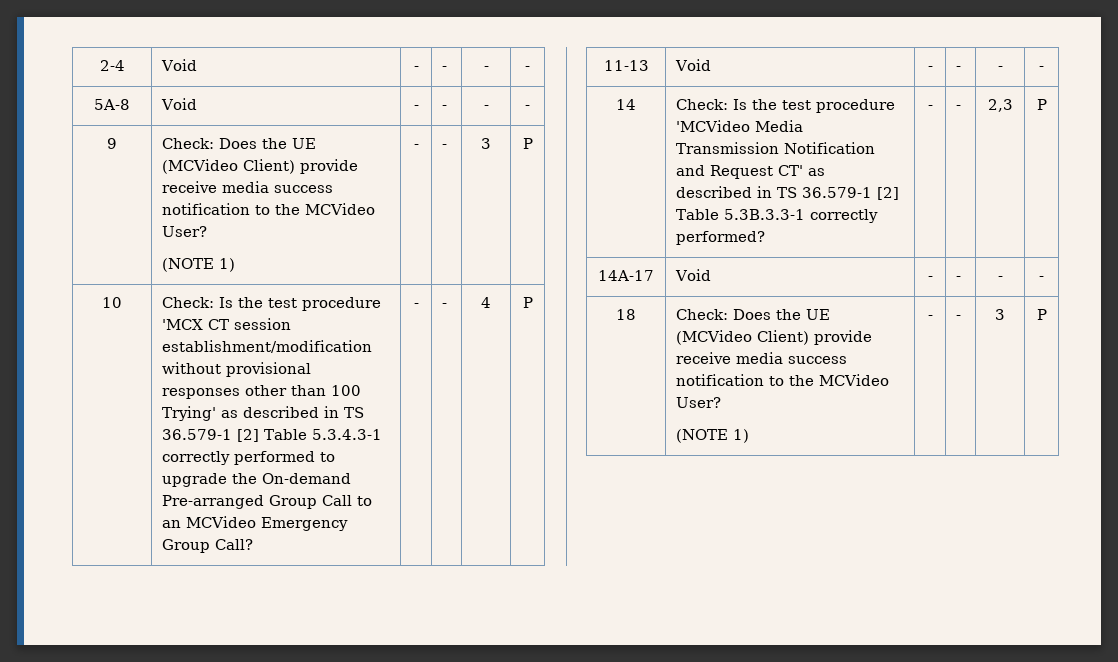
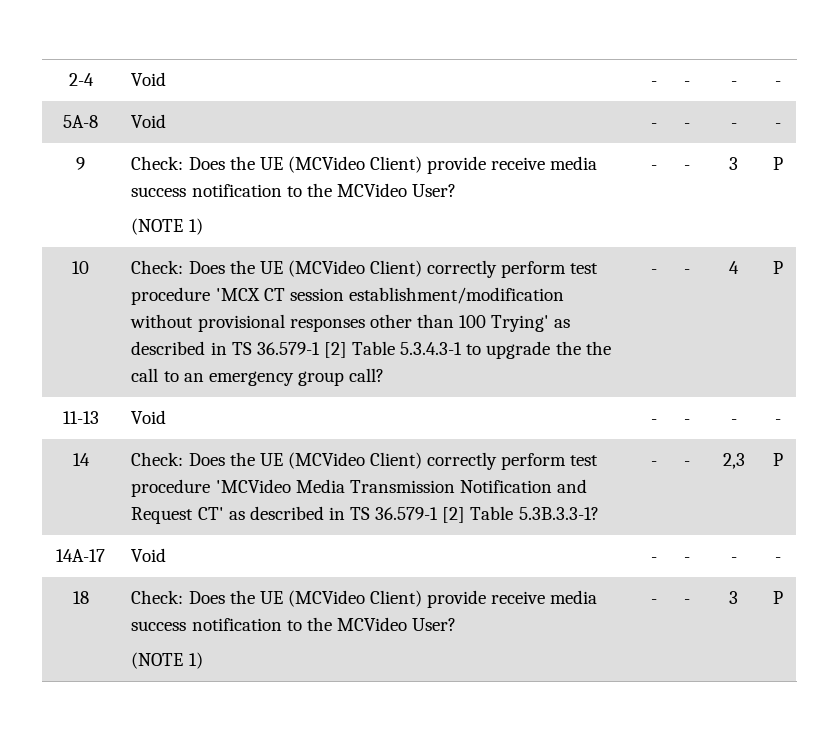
- Check: Is the test procedure 'MCX CT session establishment/modification without provisional responses other than 100 Trying' as described in TS 36.579-1 [2] Table 5.3.4.3-1 correctly performed to upgrade the On-demand Pre-arranged Group Call to an MCVideo Emergency Group Call?
+ Check: Does the UE (MCVideo Client) correctly perform test procedure 'MCX CT session establishment/modification without provisional responses other than 100 Trying' as described in TS 36.579-1 [2] Table 5.3.4.3-1 to upgrade the the call to an emergency group call?
- 14 | Check: Is the test procedure 'MCVideo Media Transmission Notification and Request CT' as described in TS 36.579-1 [2] Table 5.3B.3.3-1 correctly performed? | - | - | 2,3 | P
+ 14 | Check: Does the UE (MCVideo Client) correctly perform test procedure 'MCVideo Media Transmission Notification and Request CT' as described in TS 36.579-1 [2] Table 5.3B.3.3-1? | - | - | 2,3 | P

